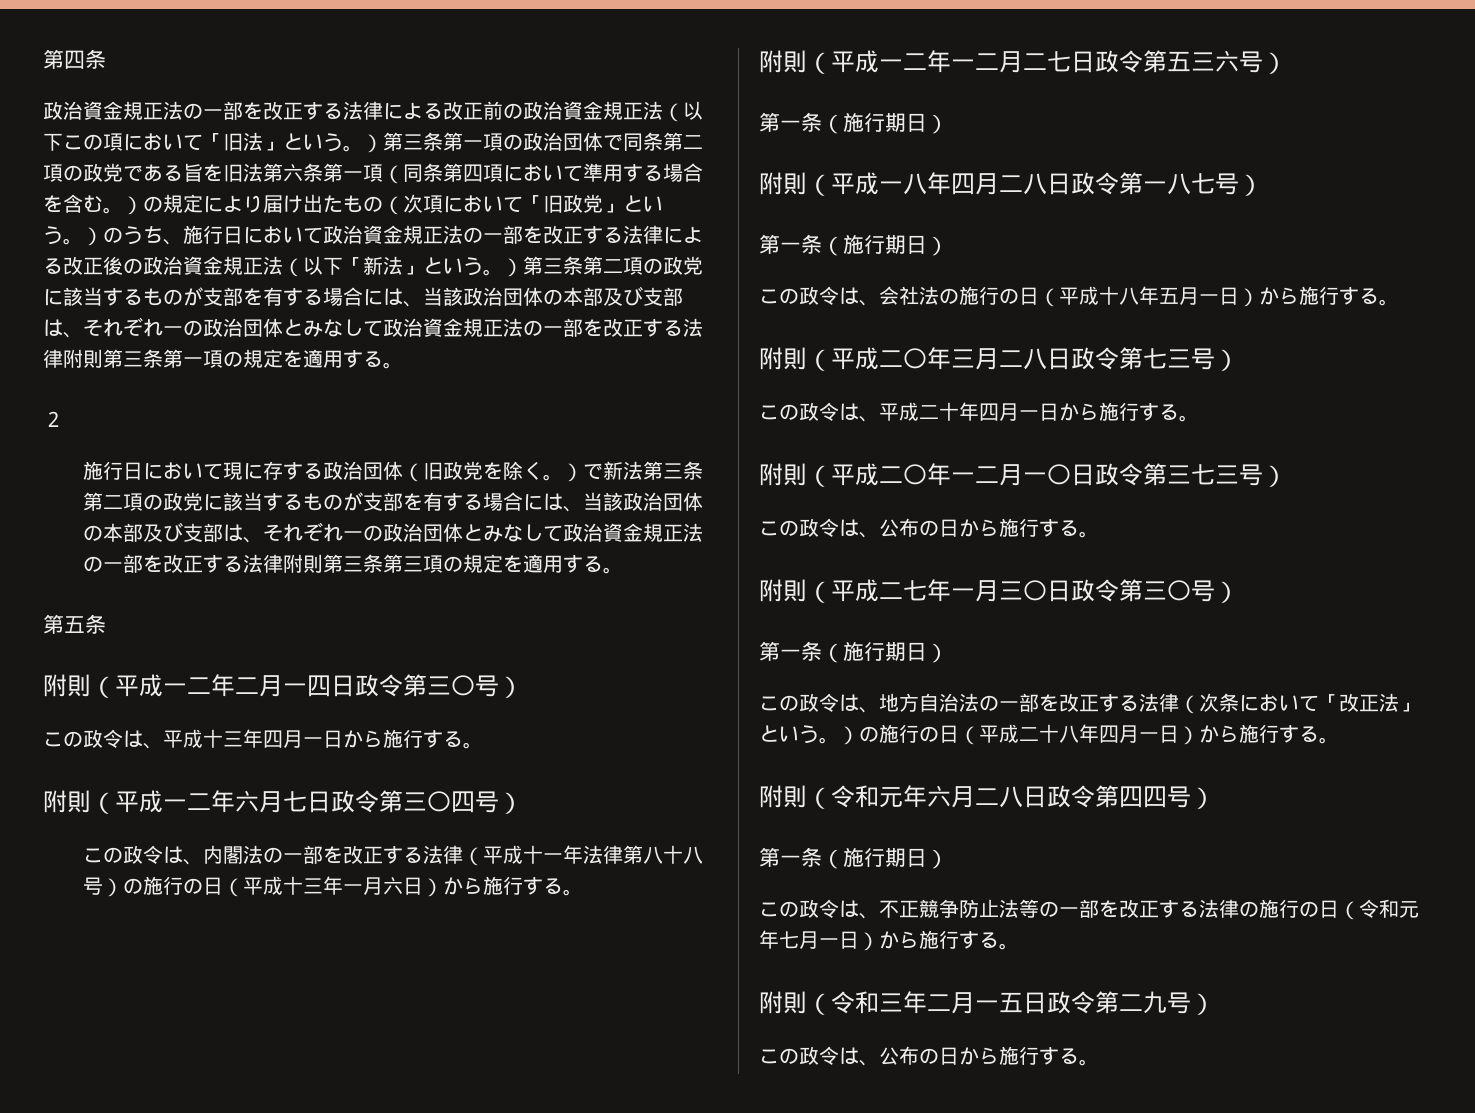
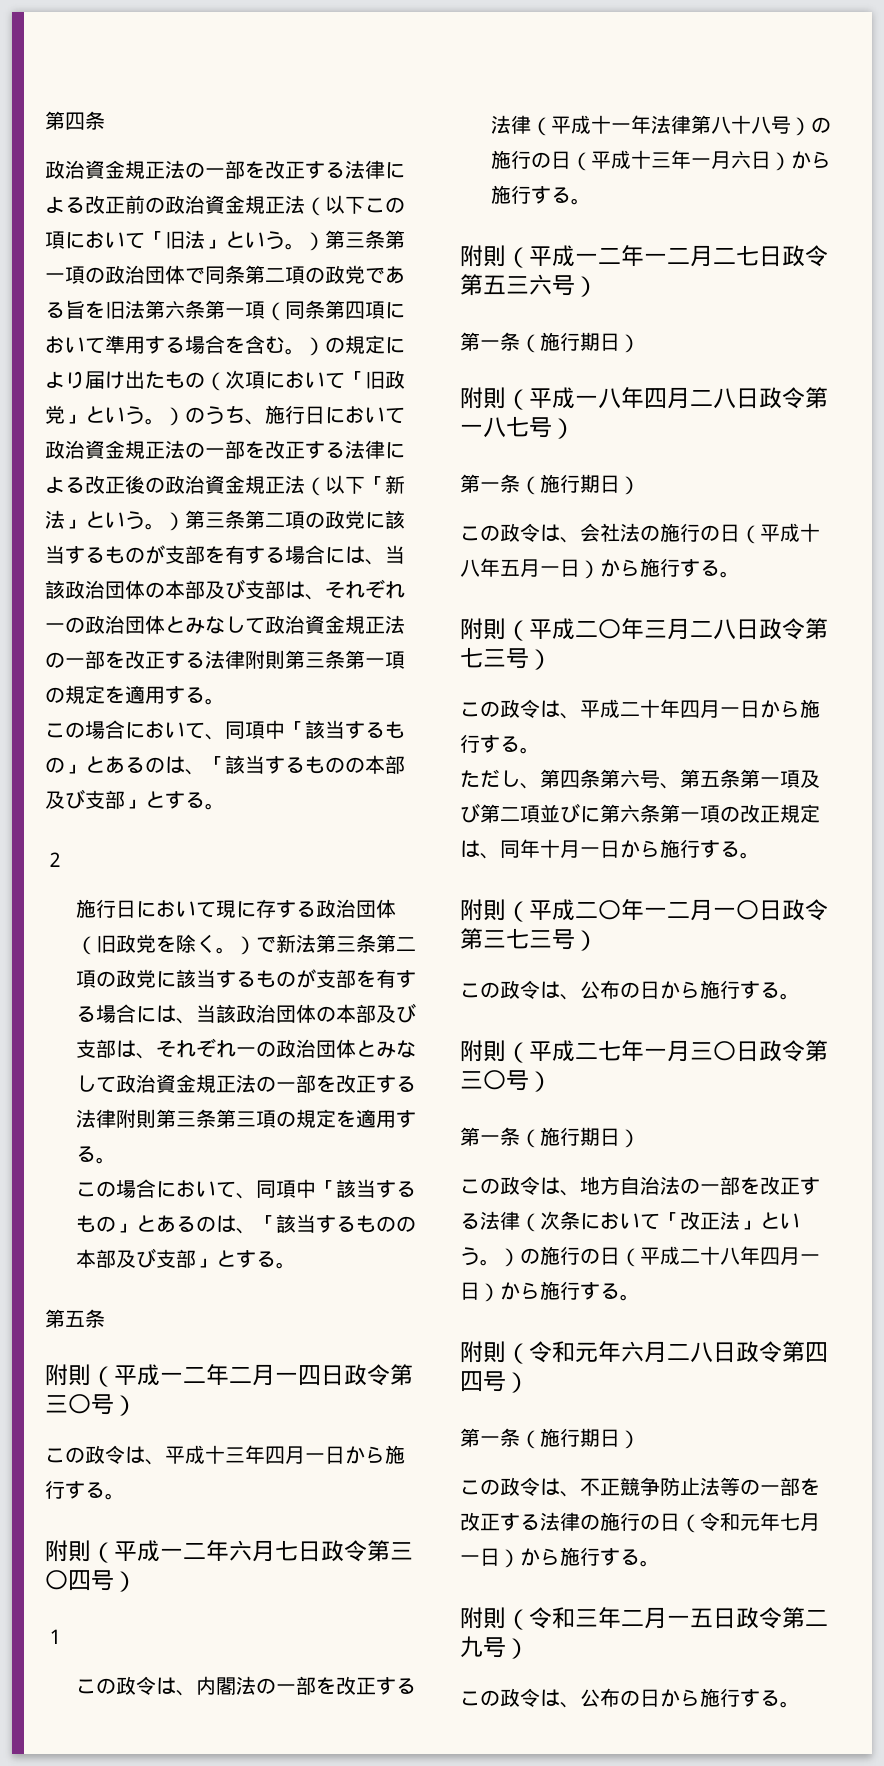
  政治資金規正法の一部を改正する法律による改正前の政治資金規正法（以下この項において「旧法」という。）第三条第一項の政治団体で同条第二項の政党である旨を旧法第六条第一項（同条第四項において準用する場合を含む。）の規定により届け出たもの（次項において「旧政党」という。）のうち、施行日において政治資金規正法の一部を改正する法律による改正後の政治資金規正法（以下「新法」という。）第三条第二項の政党に該当するものが支部を有する場合には、当該政治団体の本部及び支部は、それぞれ一の政治団体とみなして政治資金規正法の一部を改正する法律附則第三条第一項の規定を適用する。
+ この場合において、同項中「該当するもの」とあるのは、「該当するものの本部及び支部」とする。
  施行日において現に存する政治団体（旧政党を除く。）で新法第三条第二項の政党に該当するものが支部を有する場合には、当該政治団体の本部及び支部は、それぞれ一の政治団体とみなして政治資金規正法の一部を改正する法律附則第三条第三項の規定を適用する。
+ この場合において、同項中「該当するもの」とあるのは、「該当するものの本部及び支部」とする。
+ １
+ ただし、第四条第六号、第五条第一項及び第二項並びに第六条第一項の改正規定は、同年十月一日から施行する。

